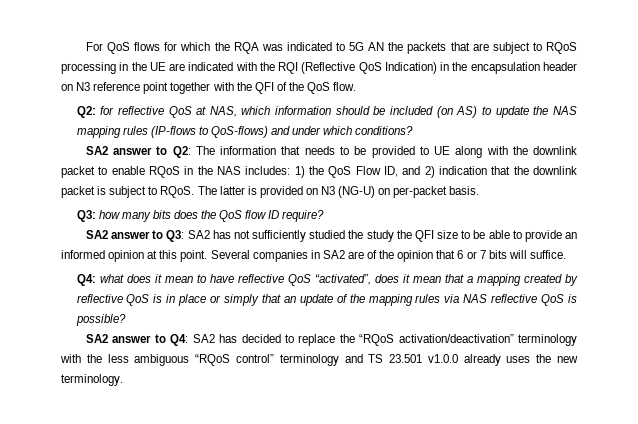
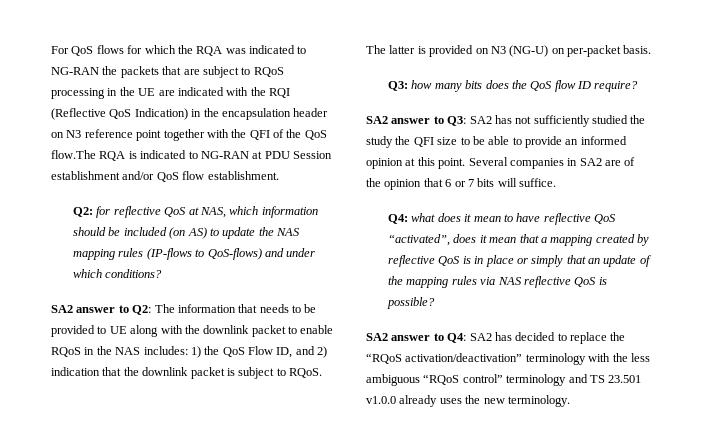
- For QoS flows for which the RQA was indicated to 5G AN the packets that are subject to RQoS processing in the UE are indicated with the RQI (Reflective QoS Indication) in the encapsulation header on N3 reference point together with the QFI of the QoS flow.
+ For QoS flows for which the RQA was indicated to NG-RAN the packets that are subject to RQoS processing in the UE are indicated with the RQI (Reflective QoS Indication) in the encapsulation header on N3 reference point together with the QFI of the QoS flow.The RQA is indicated to NG-RAN at PDU Session establishment and/or QoS flow establishment.

